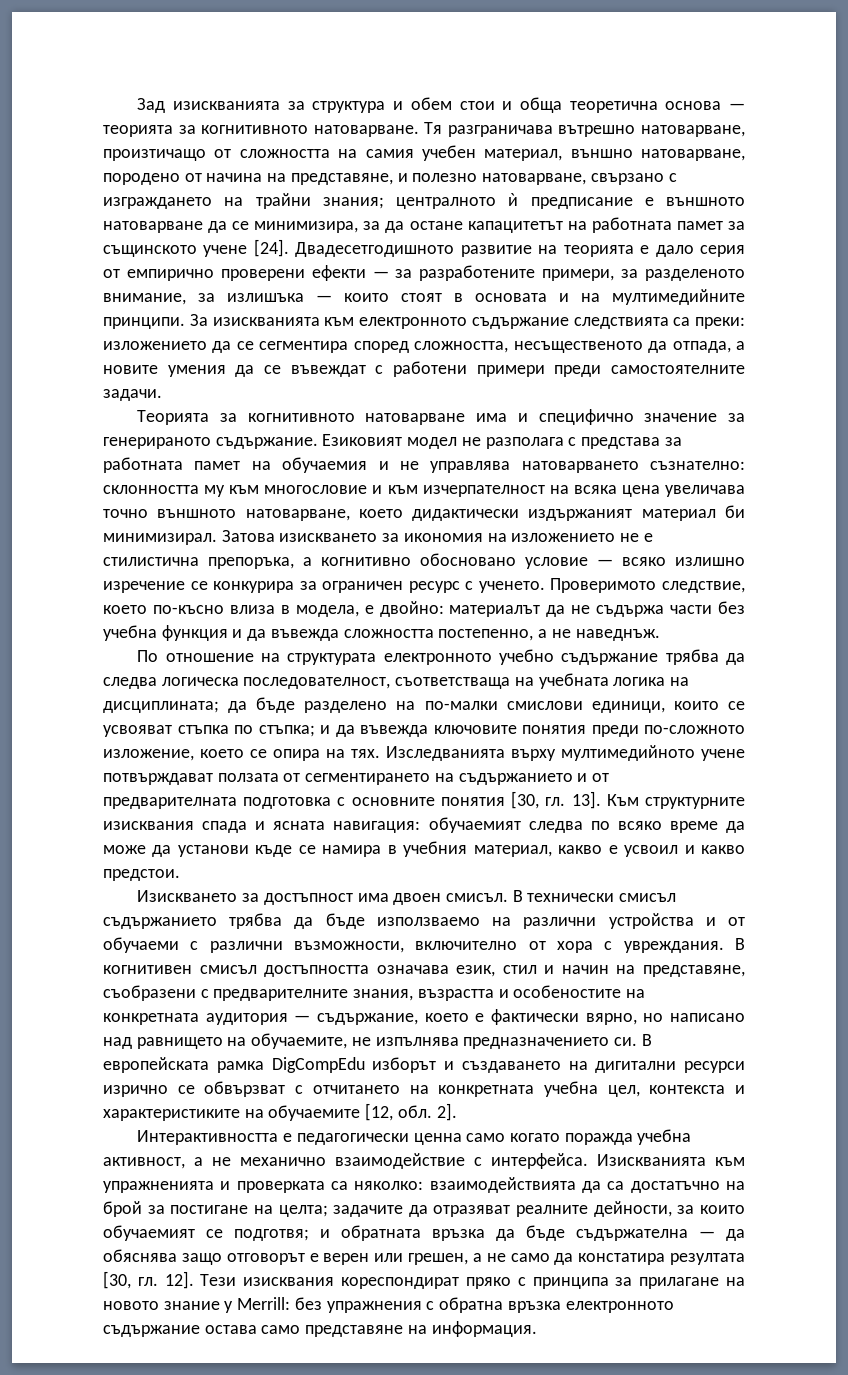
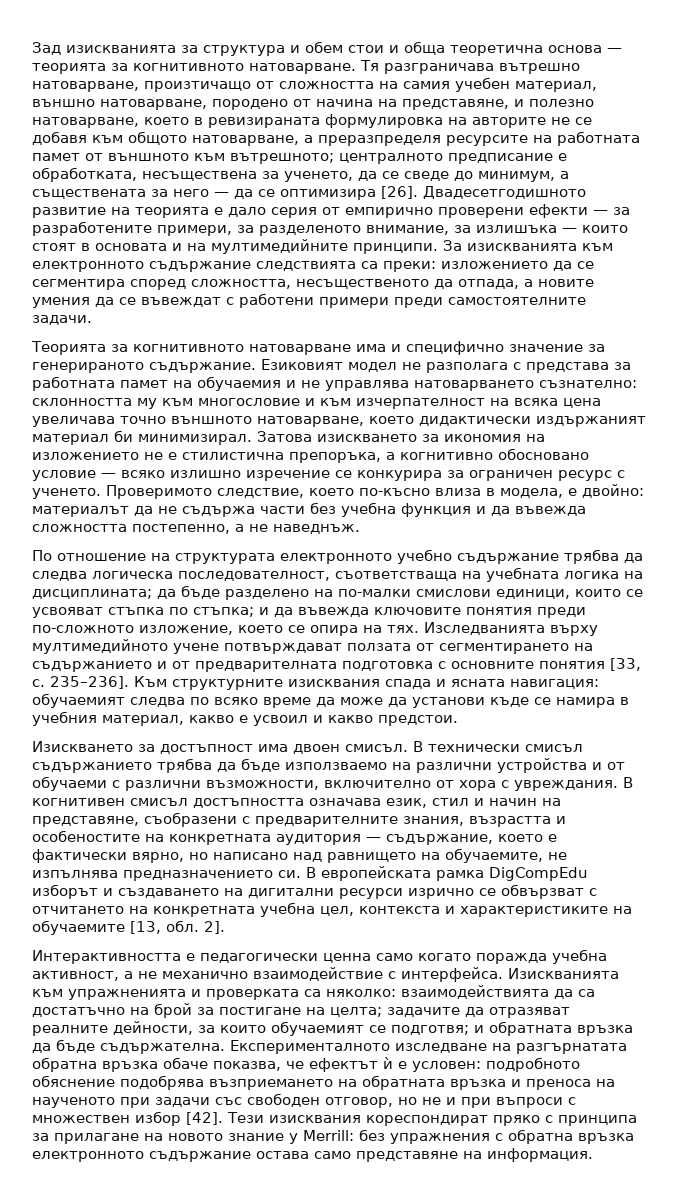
- Тя разграничава вътрешно натоварване, произтичащо от сложността на самия учебен материал, външно натоварване, породено от начина на представяне, и полезно натоварване, свързано с изграждането на трайни знания; централното ѝ предписание е външното натоварване да се минимизира, за да остане капацитетът на работната памет за същинското учене [24].
+ Тя разграничава вътрешно натоварване, произтичащо от сложността на самия учебен материал, външно натоварване, породено от начина на представяне, и полезно натоварване, което в ревизираната формулировка на авторите не се добавя към общото натоварване, а преразпределя ресурсите на работната памет от външното към вътрешното; централното предписание е обработката, несъществена за ученето, да се сведе до минимум, а съществената за него — да се оптимизира [26].
- Изследванията върху мултимедийното учене потвърждават ползата от сегментирането на съдържанието и от предварителната подготовка с основните понятия [30, гл. 13].
+ Изследванията върху мултимедийното учене потвърждават ползата от сегментирането на съдържанието и от предварителната подготовка с основните понятия [33, с. 235–236].
- В европейската рамка DigCompEdu изборът и създаването на дигитални ресурси изрично се обвързват с отчитането на конкретната учебна цел, контекста и характеристиките на обучаемите [12, обл.
+ В европейската рамка DigCompEdu изборът и създаването на дигитални ресурси изрично се обвързват с отчитането на конкретната учебна цел, контекста и характеристиките на обучаемите [13, обл.
- Изискванията към упражненията и проверката са няколко: взаимодействията да са достатъчно на брой за постигане на целта; задачите да отразяват реалните дейности, за които обучаемият се подготвя; и обратната връзка да бъде съдържателна — да обяснява защо отговорът е верен или грешен, а не само да констатира резултата [30, гл. 12].
+ Изискванията към упражненията и проверката са няколко: взаимодействията да са достатъчно на брой за постигане на целта; задачите да отразяват реалните дейности, за които обучаемият се подготвя; и обратната връзка да бъде съдържателна. Експерименталното изследване на разгърнатата обратна връзка обаче показва, че ефектът ѝ е условен: подробното обяснение подобрява възприемането на обратната връзка и преноса на наученото при задачи със свободен отговор, но не и при въпроси с множествен избор [42].

